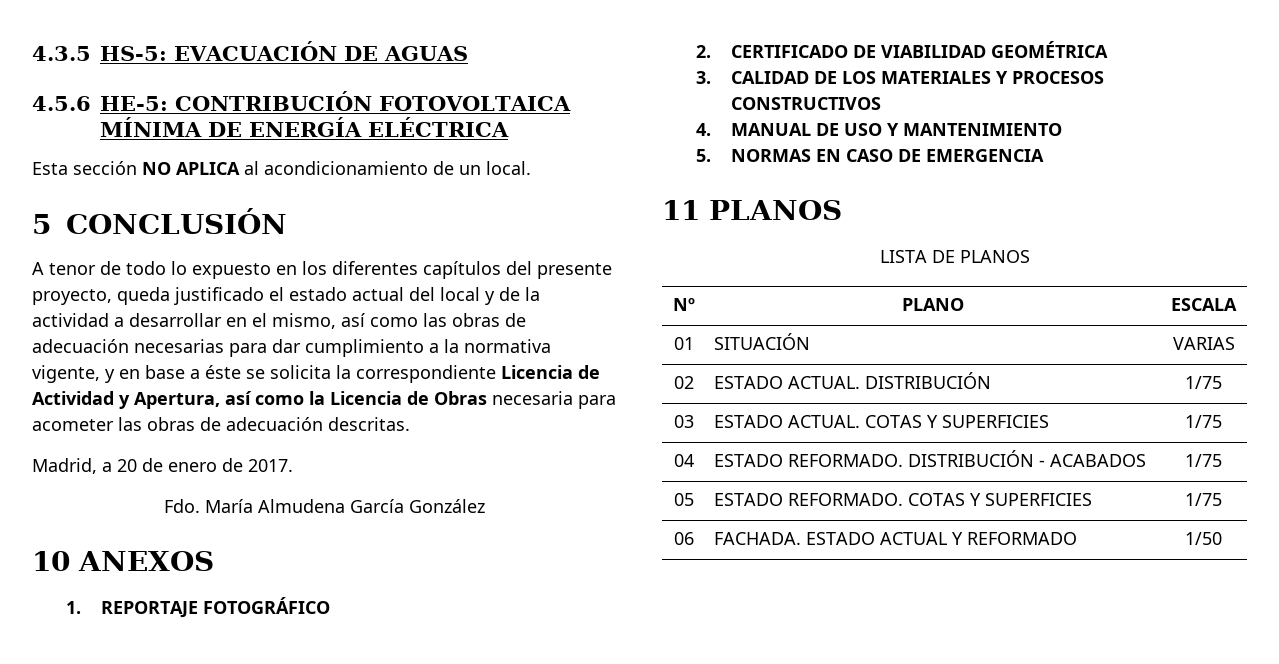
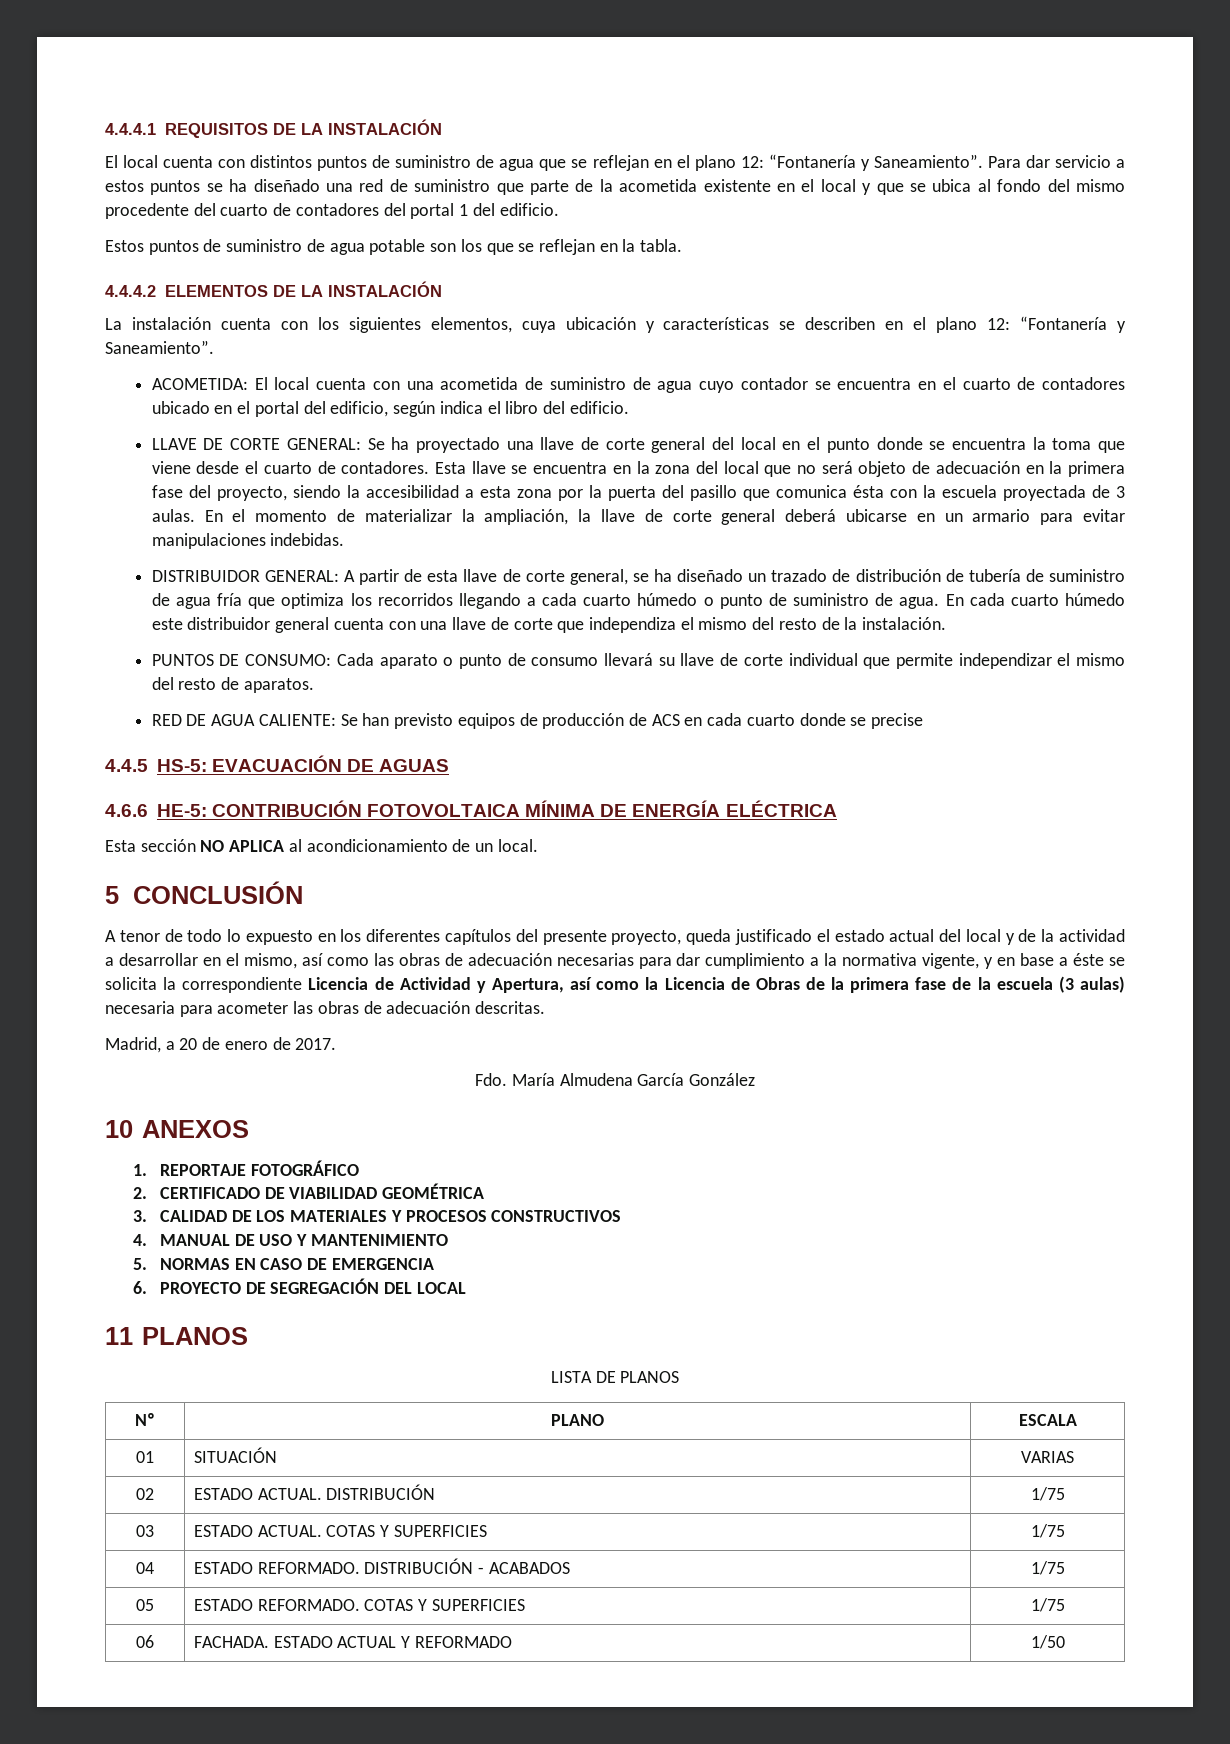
- 4.3.5 HS-5: EVACUACIÓN DE AGUAS
+ 4.4.4.1 REQUISITOS DE LA INSTALACIÓN
+ El local cuenta con distintos puntos de suministro de agua que se reflejan en el plano 12: “Fontanería y Saneamiento”. Para dar servicio a estos puntos se ha diseñado una red de suministro que parte de la acometida existente en el local y que se ubica al fondo del mismo procedente del cuarto de contadores del portal 1 del edificio.
+ Estos puntos de suministro de agua potable son los que se reflejan en la tabla.
+ 4.4.4.2 ELEMENTOS DE LA INSTALACIÓN
+ La instalación cuenta con los siguientes elementos, cuya ubicación y características se describen en el plano 12: “Fontanería y Saneamiento”.
+ ACOMETIDA: El local cuenta con una acometida de suministro de agua cuyo contador se encuentra en el cuarto de contadores ubicado en el portal del edificio, según indica el libro del edificio.
+ LLAVE DE CORTE GENERAL: Se ha proyectado una llave de corte general del local en el punto donde se encuentra la toma que viene desde el cuarto de contadores. Esta llave se encuentra en la zona del local que no será objeto de adecuación en la primera fase del proyecto, siendo la accesibilidad a esta zona por la puerta del pasillo que comunica ésta con la escuela proyectada de 3 aulas. En el momento de materializar la ampliación, la llave de corte general deberá ubicarse en un armario para evitar manipulaciones indebidas.
+ DISTRIBUIDOR GENERAL: A partir de esta llave de corte general, se ha diseñado un trazado de distribución de tubería de suministro de agua fría que optimiza los recorridos llegando a cada cuarto húmedo o punto de suministro de agua. En cada cuarto húmedo este distribuidor general cuenta con una llave de corte que independiza el mismo del resto de la instalación.
+ PUNTOS DE CONSUMO: Cada aparato o punto de consumo llevará su llave de corte individual que permite independizar el mismo del resto de aparatos.
+ RED DE AGUA CALIENTE: Se han previsto equipos de producción de ACS en cada cuarto donde se precise
+ 4.4.5 HS-5: EVACUACIÓN DE AGUAS
- 4.5.6 HE-5: CONTRIBUCIÓN FOTOVOLTAICA MÍNIMA DE ENERGÍA ELÉCTRICA
+ 4.6.6 HE-5: CONTRIBUCIÓN FOTOVOLTAICA MÍNIMA DE ENERGÍA ELÉCTRICA
- A tenor de todo lo expuesto en los diferentes capítulos del presente proyecto, queda justificado el estado actual del local y de la actividad a desarrollar en el mismo, así como las obras de adecuación necesarias para dar cumplimiento a la normativa vigente, y en base a éste se solicita la correspondiente Licencia de Actividad y Apertura, así como la Licencia de Obras necesaria para acometer las obras de adecuación descritas.
+ A tenor de todo lo expuesto en los diferentes capítulos del presente proyecto, queda justificado el estado actual del local y de la actividad a desarrollar en el mismo, así como las obras de adecuación necesarias para dar cumplimiento a la normativa vigente, y en base a éste se solicita la correspondiente Licencia de Actividad y Apertura, así como la Licencia de Obras de la primera fase de la escuela (3 aulas) necesaria para acometer las obras de adecuación descritas.
+ 6. PROYECTO DE SEGREGACIÓN DEL LOCAL

